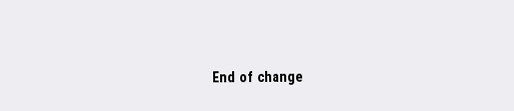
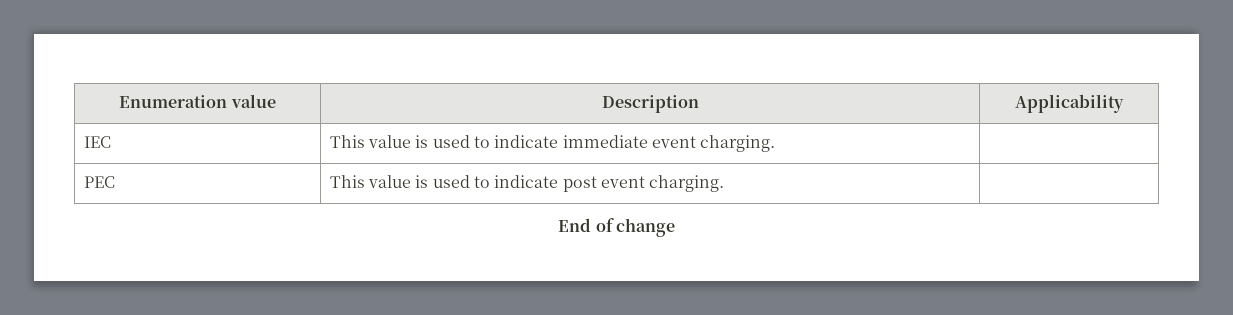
+ Enumeration value | Description | Applicability
+ IEC | This value is used to indicate immediate event charging. |
+ PEC | This value is used to indicate post event charging. |

